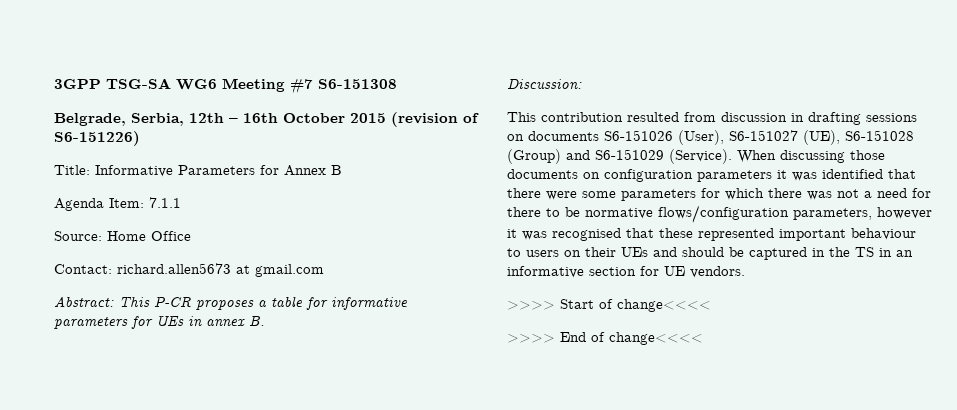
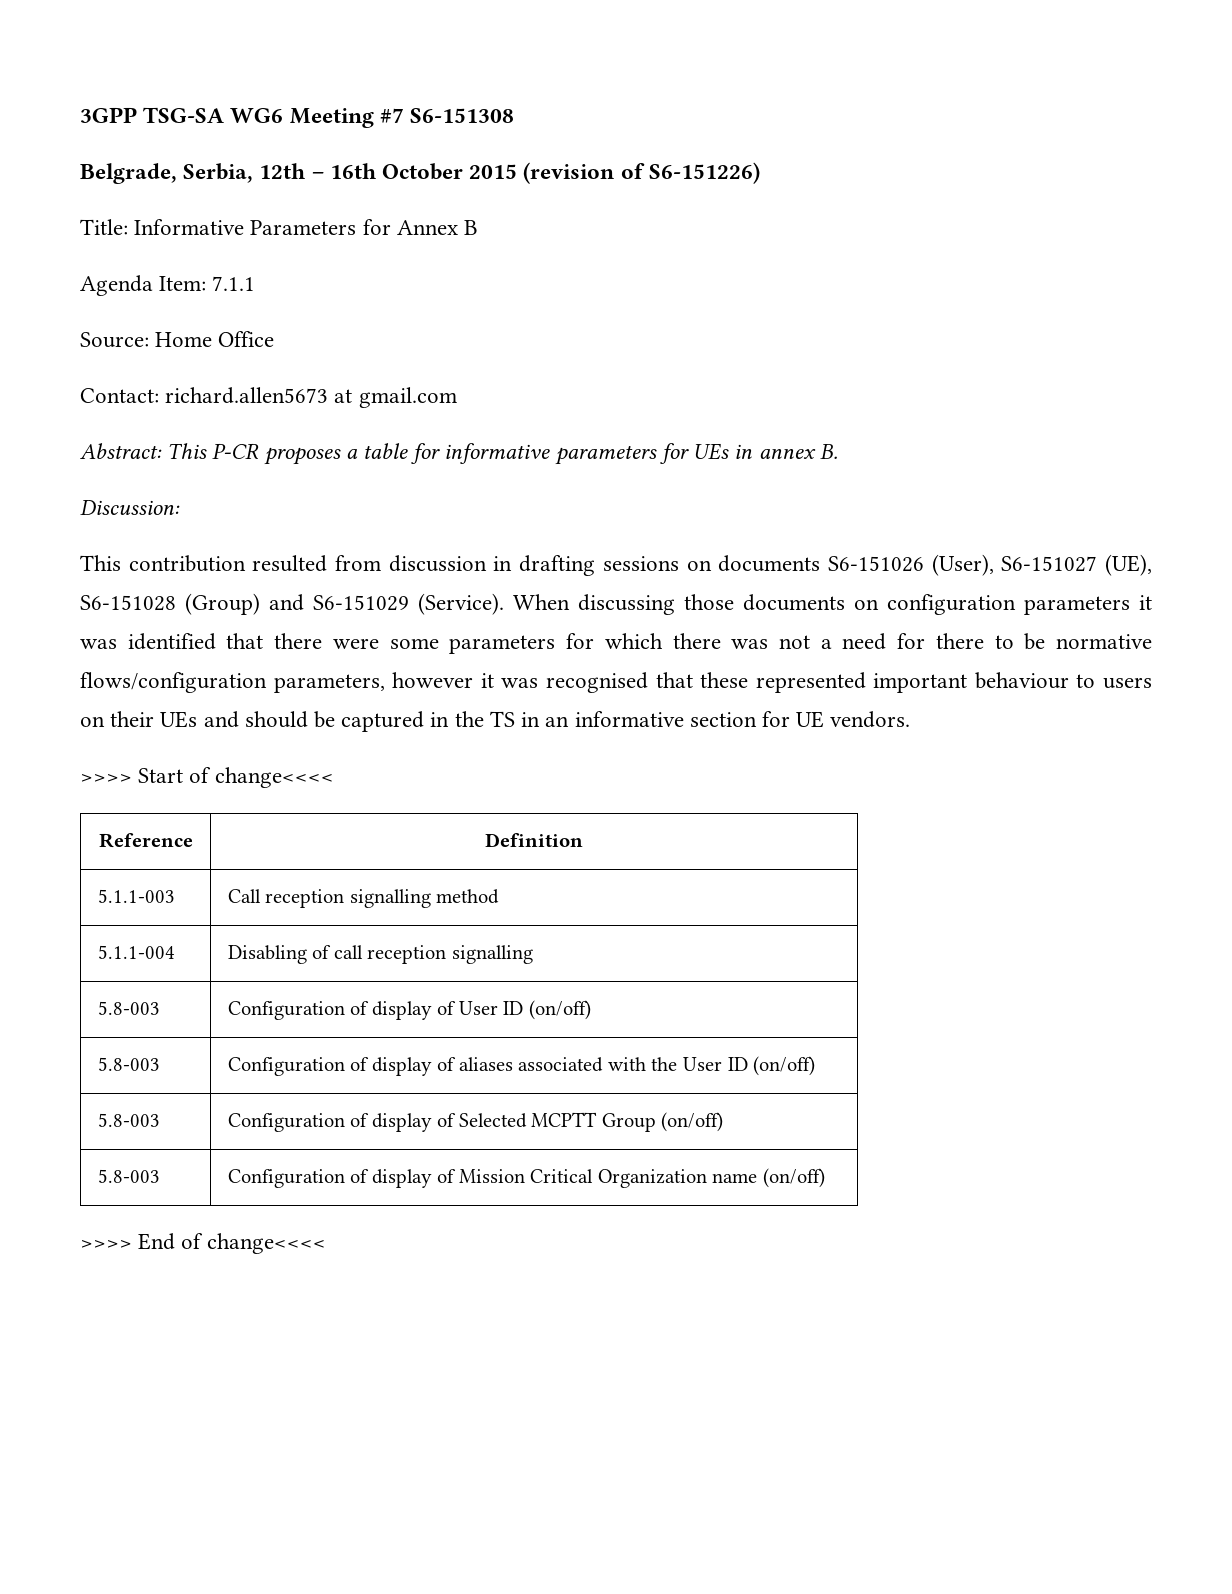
+ Reference | Definition
+ 5.1.1-003 | Call reception signalling method
+ 5.1.1-004 | Disabling of call reception signalling
+ 5.8-003 | Configuration of display of User ID (on/off)
+ 5.8-003 | Configuration of display of aliases associated with the User ID (on/off)
+ 5.8-003 | Configuration of display of Selected MCPTT Group (on/off)
+ 5.8-003 | Configuration of display of Mission Critical Organization name (on/off)

